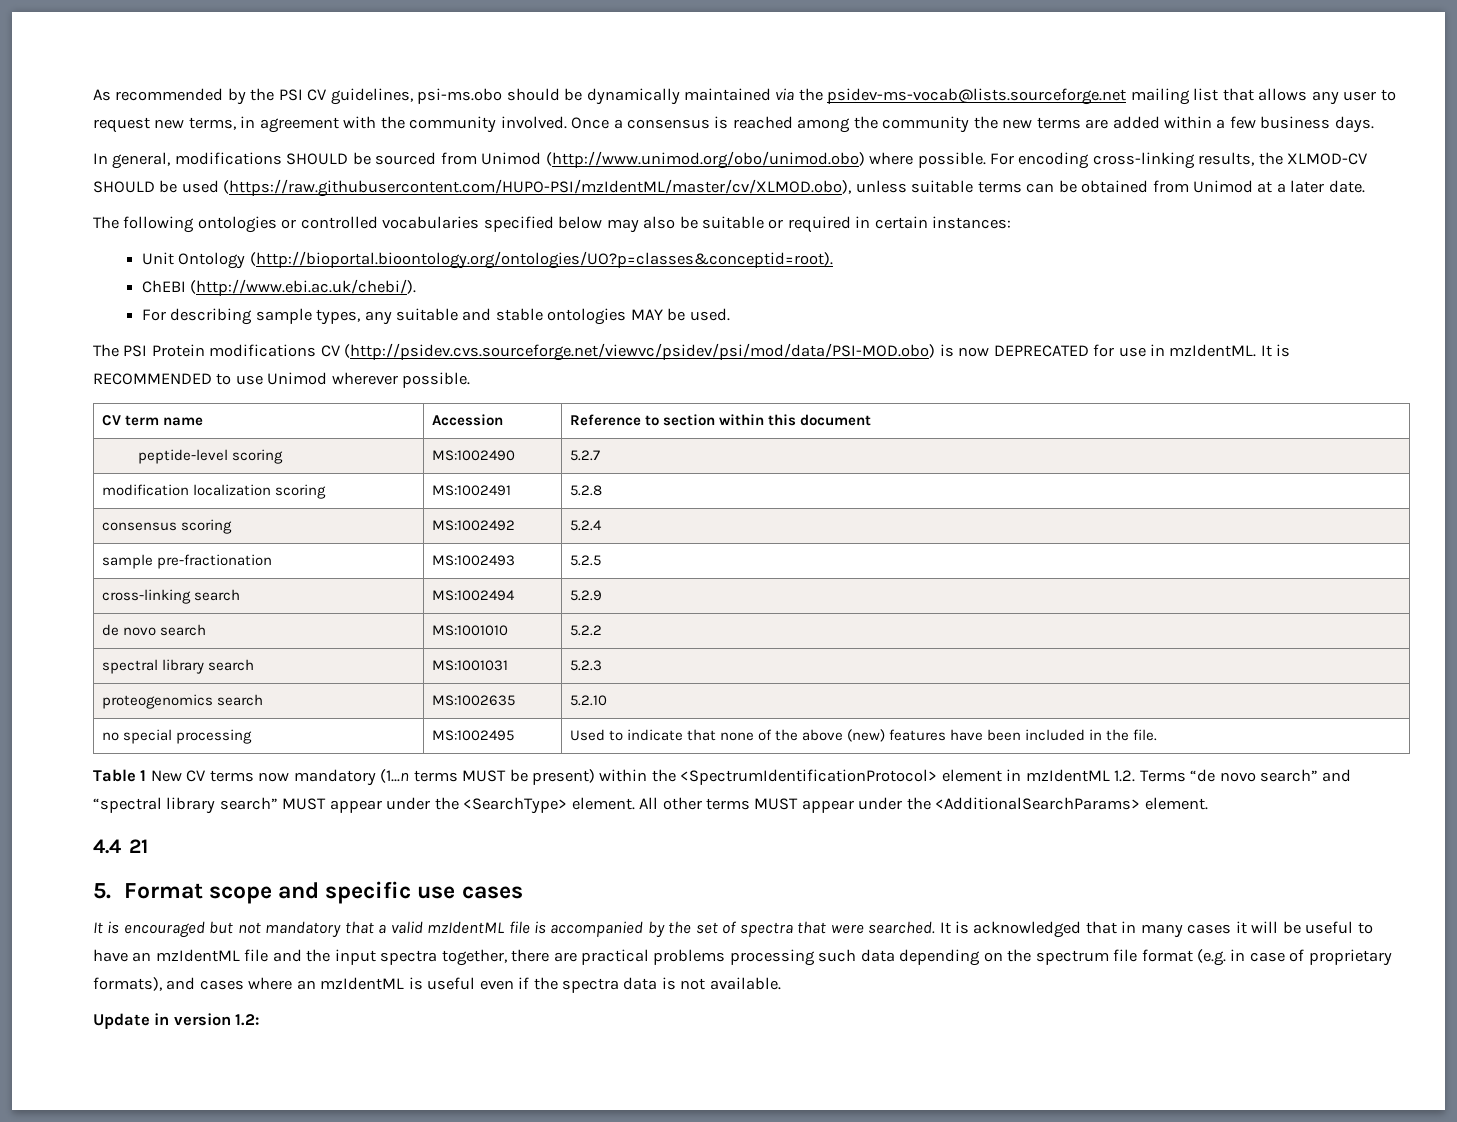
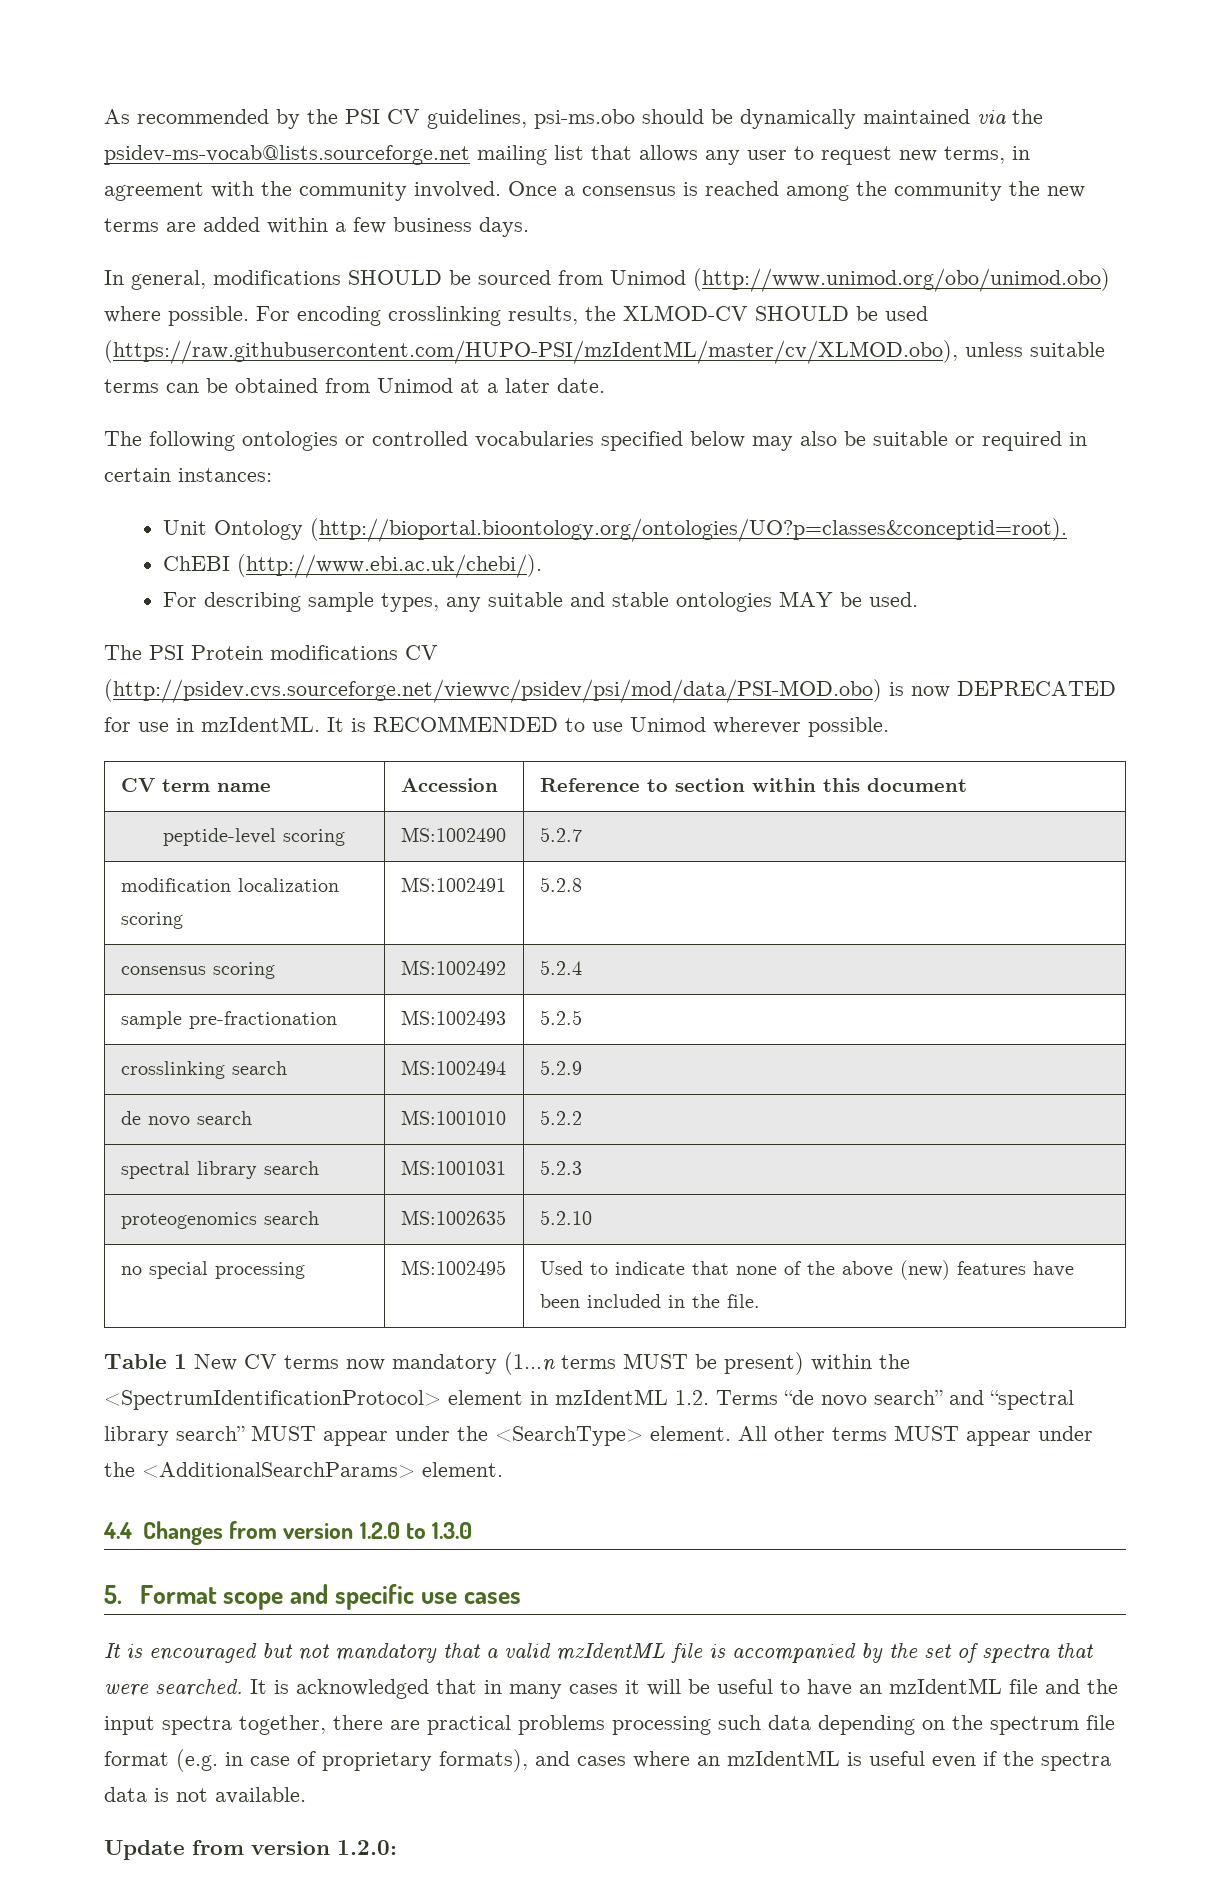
- For encoding cross-linking results, the XLMOD-CV SHOULD be used (https://raw.githubusercontent.com/HUPO-PSI/mzIdentML/master/cv/XLMOD.obo), unless suitable terms can be obtained from Unimod at a later date.
+ For encoding crosslinking results, the XLMOD-CV SHOULD be used (https://raw.githubusercontent.com/HUPO-PSI/mzIdentML/master/cv/XLMOD.obo), unless suitable terms can be obtained from Unimod at a later date.
- cross-linking search | MS:1002494 | 5.2.9
+ crosslinking search | MS:1002494 | 5.2.9
- 4.4 21
+ 4.4 Changes from version 1.2.0 to 1.3.0
- Update in version 1.2:
+ Update from version 1.2.0:

